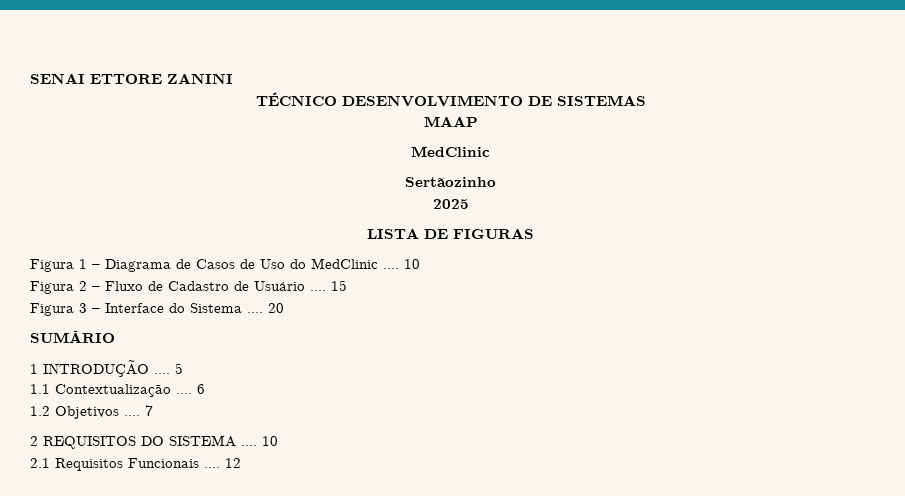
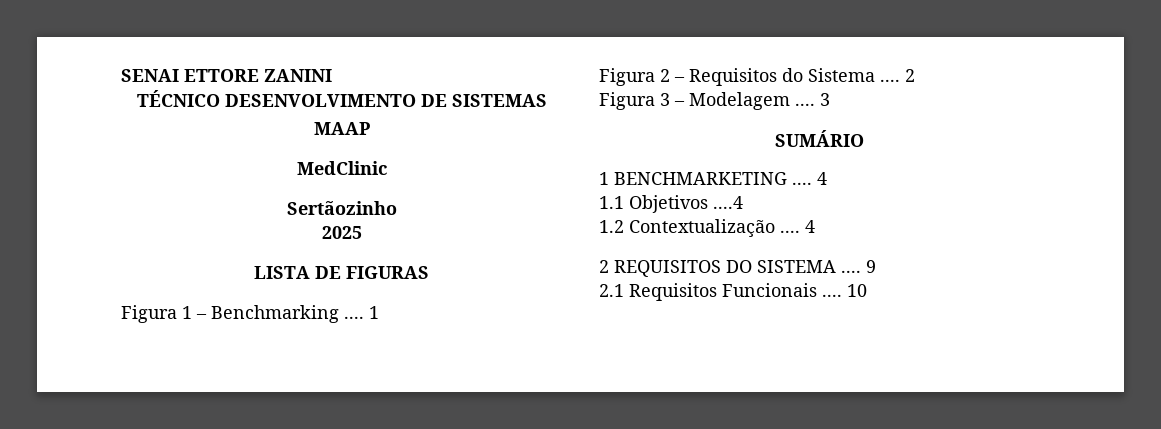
- Figura 1 – Diagrama de Casos de Uso do MedClinic .... 10
- Figura 2 – Fluxo de Cadastro de Usuário .... 15
- Figura 3 – Interface do Sistema .... 20
+ Figura 1 – Benchmarking .... 1
+ Figura 2 – Requisitos do Sistema .... 2
+ Figura 3 – Modelagem .... 3
  SUMÁRIO
- 1 INTRODUÇÃO .... 5
- 1.1 Contextualização .... 6
- 1.2 Objetivos .... 7
+ 1 BENCHMARKETING .... 4
+ 1.1 Objetivos ....4
+ 1.2 Contextualização .... 4
- 2 REQUISITOS DO SISTEMA .... 10
+ 2 REQUISITOS DO SISTEMA .... 9
- 12
+ 10

